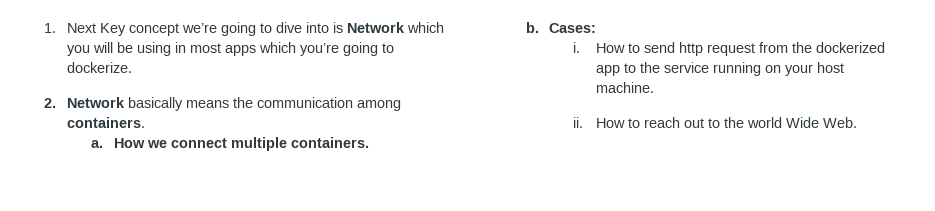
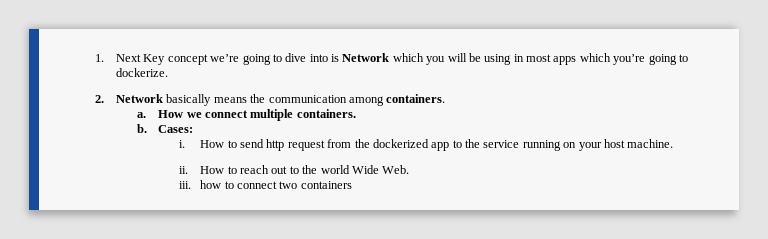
+ iii. how to connect two containers

